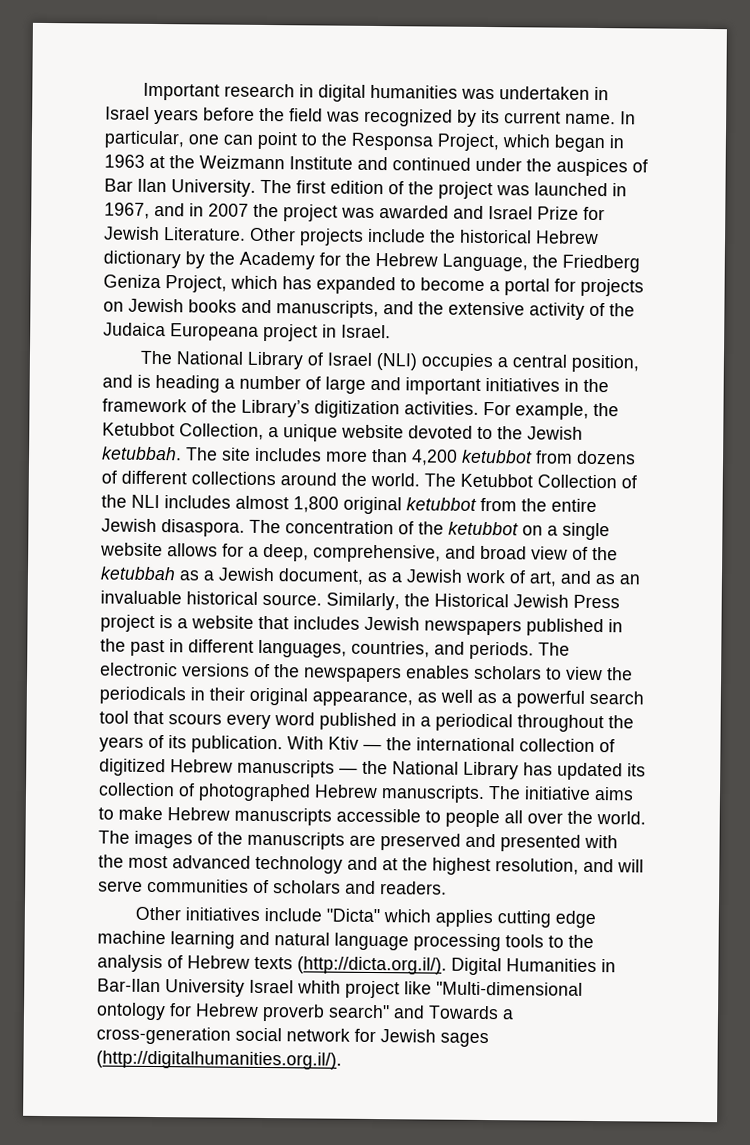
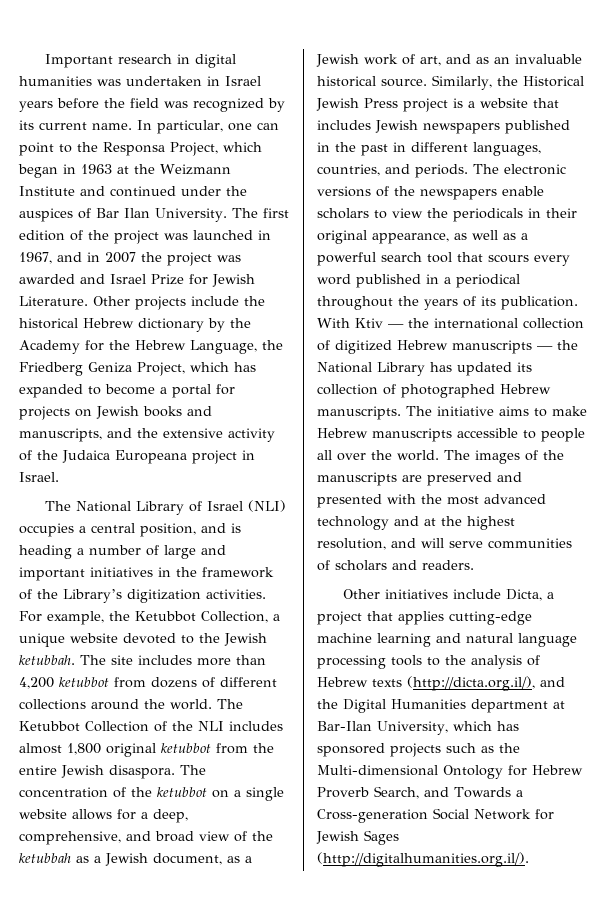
- The electronic versions of the newspapers enables scholars to view the periodicals in their original appearance, as well as a powerful search tool that scours every word published in a periodical throughout the years of its publication.
+ The electronic versions of the newspapers enable scholars to view the periodicals in their original appearance, as well as a powerful search tool that scours every word published in a periodical throughout the years of its publication.
- Other initiatives include "Dicta" which applies cutting edge machine learning and natural language processing tools to the analysis of Hebrew texts (http://dicta.org.il/). Digital Humanities in Bar-Ilan University Israel whith project like "Multi-dimensional ontology for Hebrew proverb search" and Towards a cross-generation social network for Jewish sages (http://digitalhumanities.org.il/).
+ Other initiatives include Dicta, a project that applies cutting-edge machine learning and natural language processing tools to the analysis of Hebrew texts (http://dicta.org.il/), and the Digital Humanities department at Bar-Ilan University, which has sponsored projects such as the Multi-dimensional Ontology for Hebrew Proverb Search, and Towards a Cross-generation Social Network for Jewish Sages (http://digitalhumanities.org.il/).

